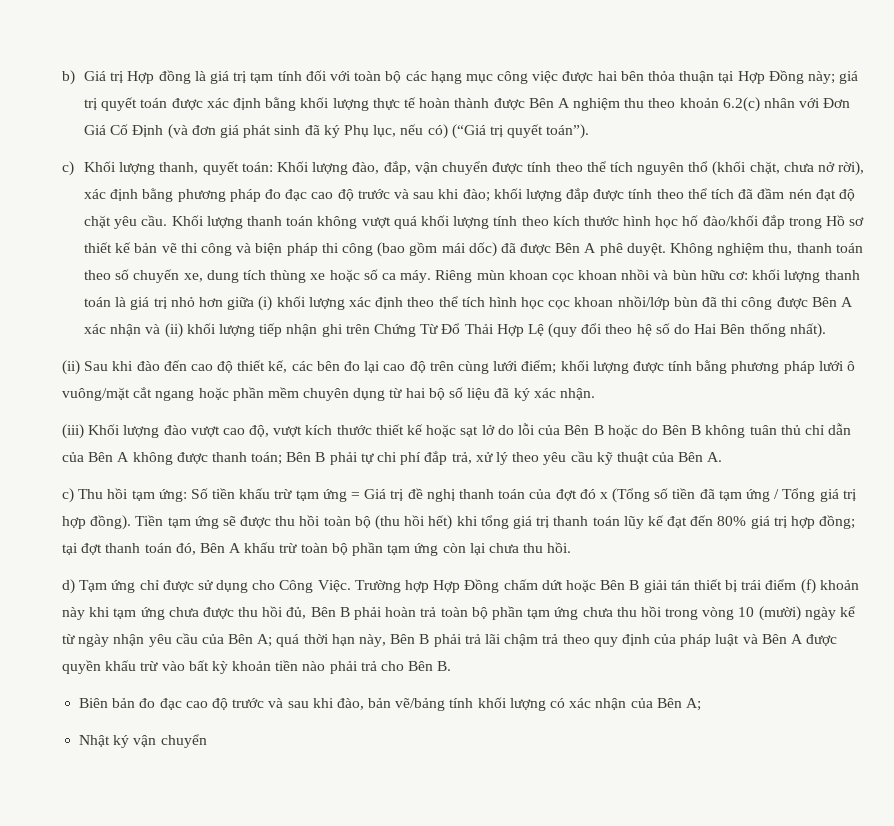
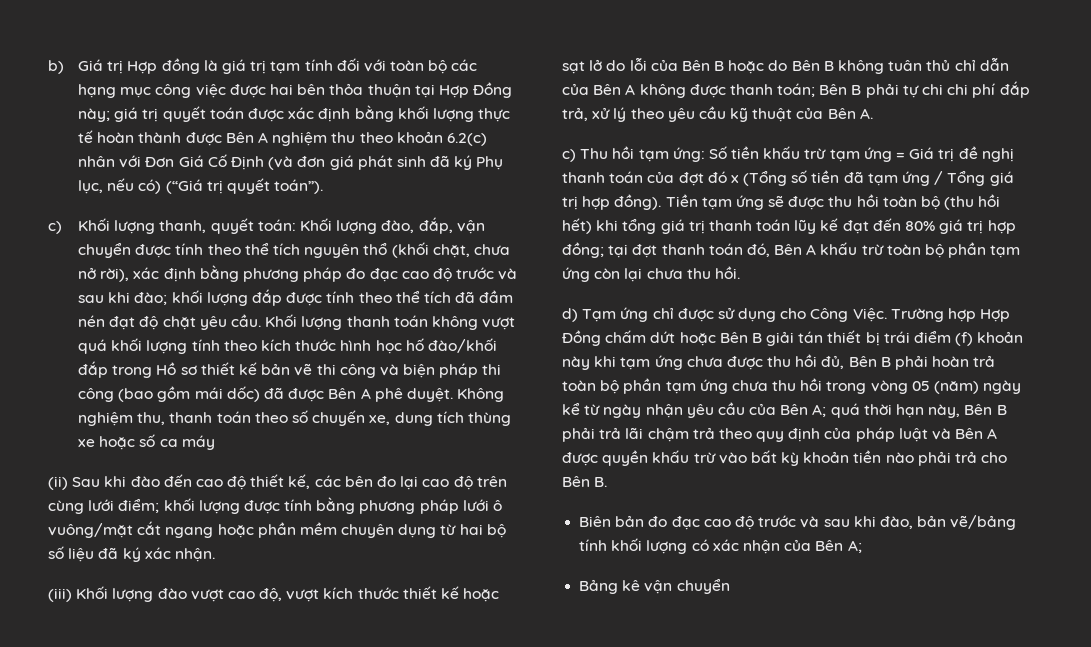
- Không nghiệm thu, thanh toán theo số chuyến xe, dung tích thùng xe hoặc số ca máy. Riêng mùn khoan cọc khoan nhồi và bùn hữu cơ: khối lượng thanh toán là giá trị nhỏ hơn giữa (i) khối lượng xác định theo thể tích hình học cọc khoan nhồi/lớp bùn đã thi công được Bên A xác nhận và (ii) khối lượng tiếp nhận ghi trên Chứng Từ Đổ Thải Hợp Lệ (quy đổi theo hệ số do Hai Bên thống nhất).
+ Không nghiệm thu, thanh toán theo số chuyến xe, dung tích thùng xe hoặc số ca máy
- (iii) Khối lượng đào vượt cao độ, vượt kích thước thiết kế hoặc sạt lở do lỗi của Bên B hoặc do Bên B không tuân thủ chỉ dẫn của Bên A không được thanh toán; Bên B phải tự chi phí đắp trả, xử lý theo yêu cầu kỹ thuật của Bên A.
+ (iii) Khối lượng đào vượt cao độ, vượt kích thước thiết kế hoặc sạt lở do lỗi của Bên B hoặc do Bên B không tuân thủ chỉ dẫn của Bên A không được thanh toán; Bên B phải tự chi chi phí đắp trả, xử lý theo yêu cầu kỹ thuật của Bên A.
- Trường hợp Hợp Đồng chấm dứt hoặc Bên B giải tán thiết bị trái điểm (f) khoản này khi tạm ứng chưa được thu hồi đủ, Bên B phải hoàn trả toàn bộ phần tạm ứng chưa thu hồi trong vòng 10 (mười) ngày kể từ ngày nhận yêu cầu của Bên A;
+ Trường hợp Hợp Đồng chấm dứt hoặc Bên B giải tán thiết bị trái điểm (f) khoản này khi tạm ứng chưa được thu hồi đủ, Bên B phải hoàn trả toàn bộ phần tạm ứng chưa thu hồi trong vòng 05 (năm) ngày kể từ ngày nhận yêu cầu của Bên A;
- Nhật ký vận chuyển
+ Bảng kê vận chuyển

